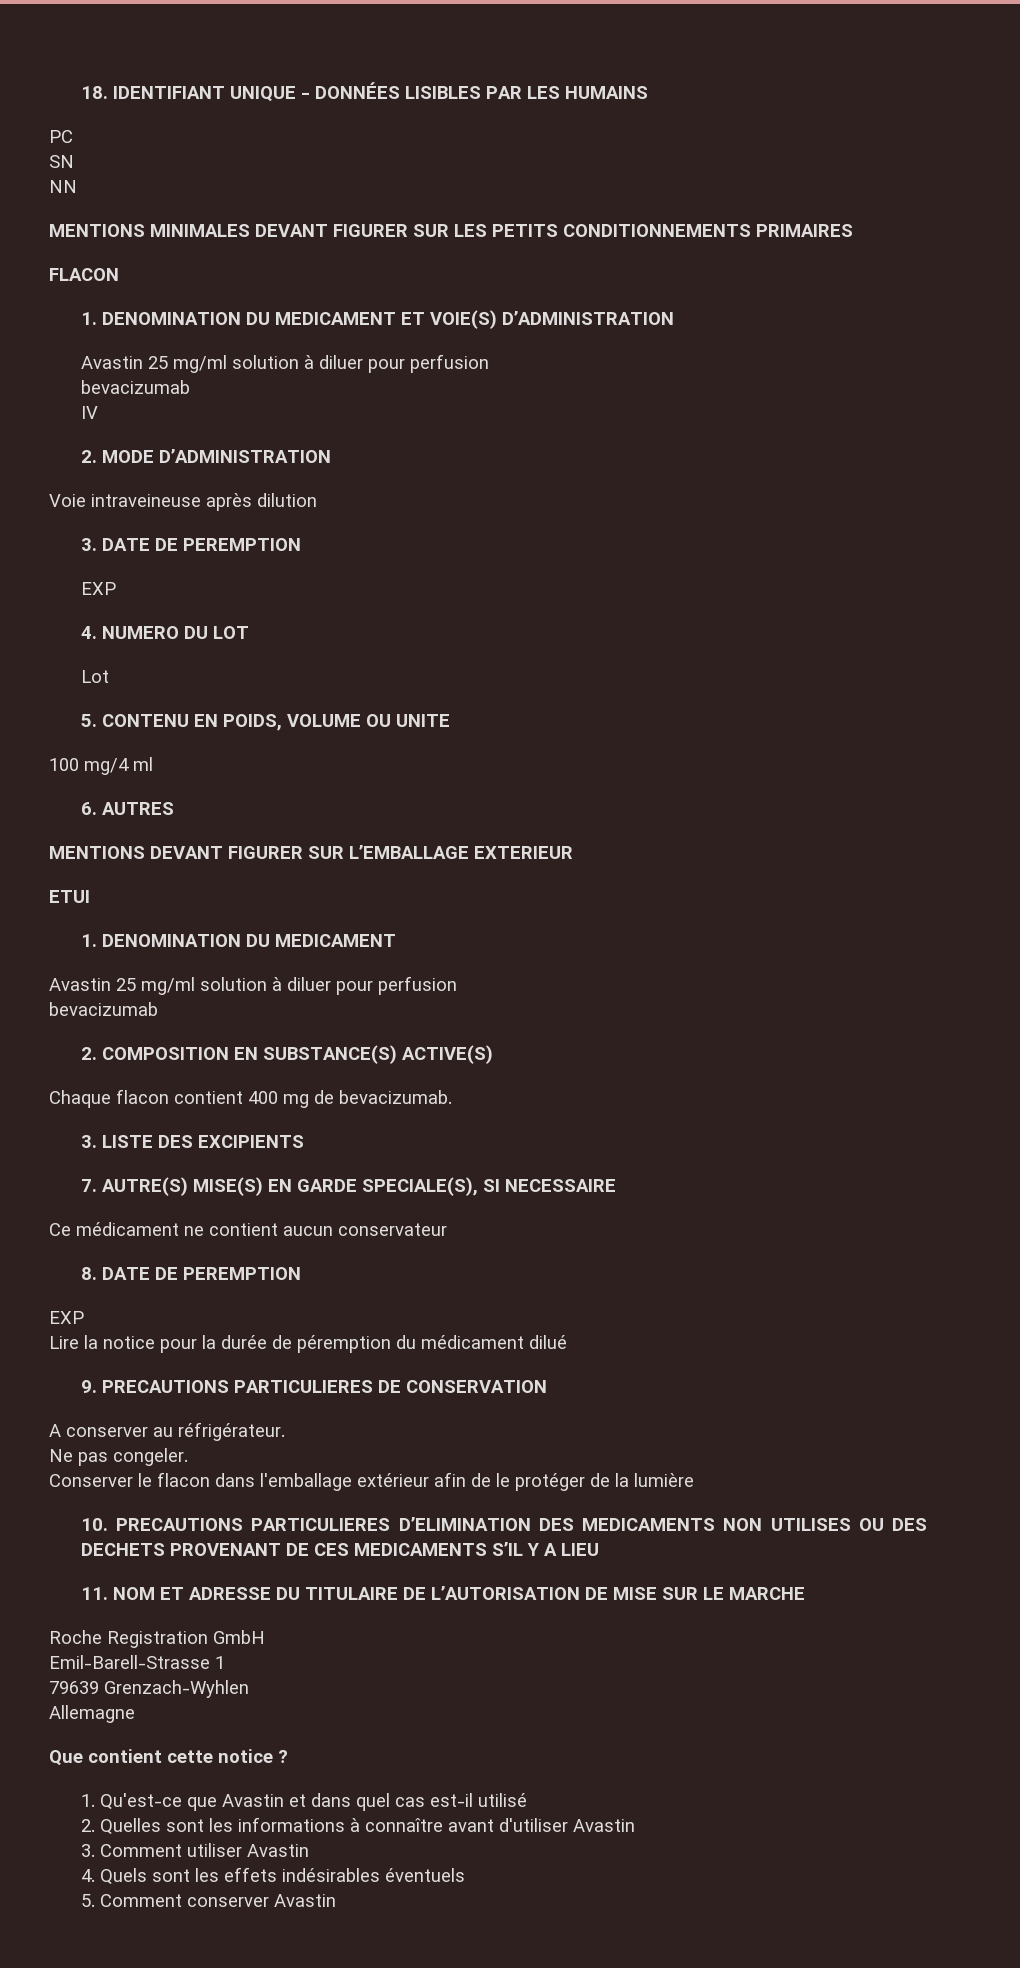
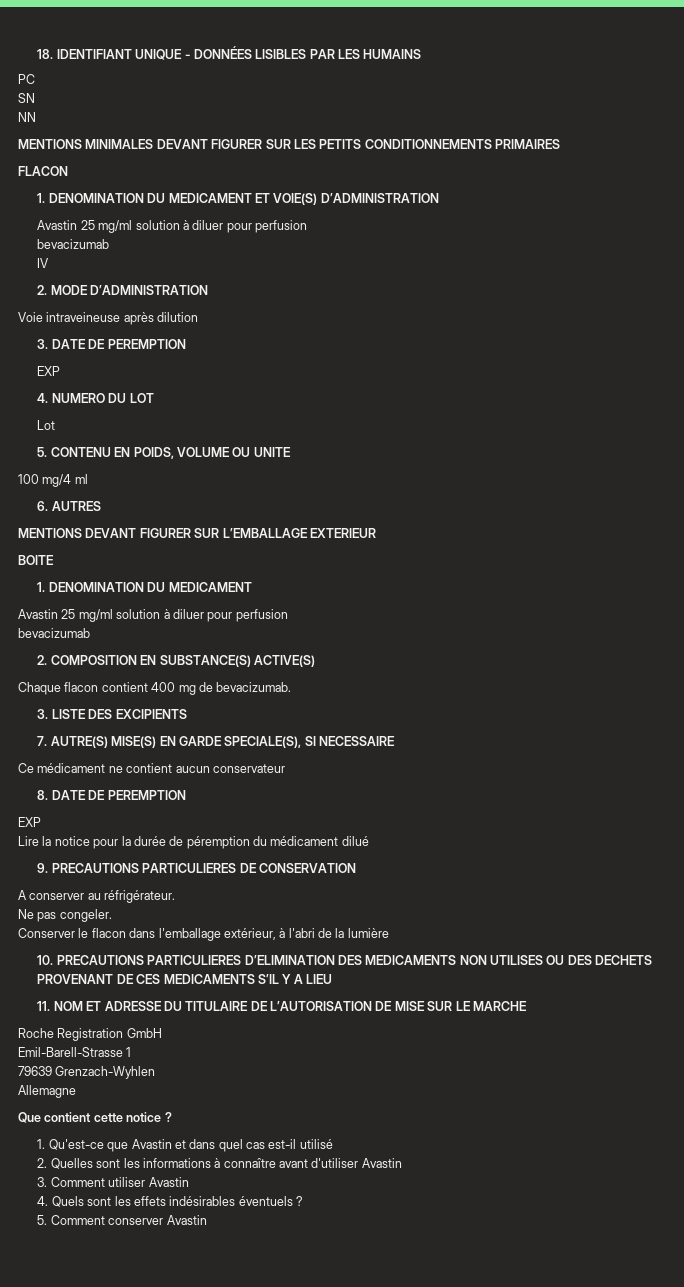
- ETUI
+ BOITE
- Conserver le flacon dans l'emballage extérieur afin de le protéger de la lumière
+ Conserver le flacon dans l'emballage extérieur, à l'abri de la lumière
- 4. Quels sont les effets indésirables éventuels
+ 4. Quels sont les effets indésirables éventuels ?

